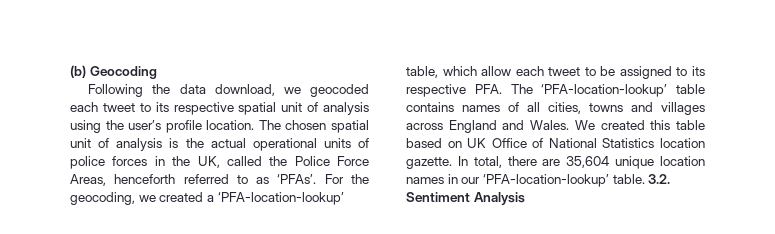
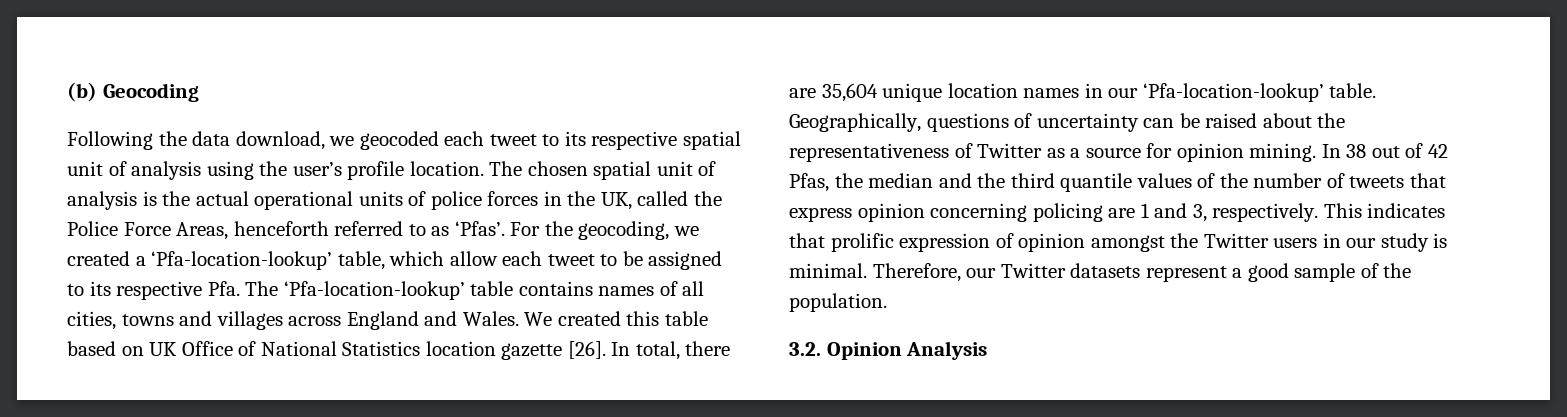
- The chosen spatial unit of analysis is the actual operational units of police forces in the UK, called the Police Force Areas, henceforth referred to as ‘PFAs’.
+ The chosen spatial unit of analysis is the actual operational units of police forces in the UK, called the Police Force Areas, henceforth referred to as ‘Pfas’.
- For the geocoding, we created a ‘PFA-location-lookup’ table, which allow each tweet to be assigned to its respective PFA. The ‘PFA-location-lookup’ table contains names of all cities, towns and villages across England and Wales.
+ For the geocoding, we created a ‘Pfa-location-lookup’ table, which allow each tweet to be assigned to its respective Pfa. The ‘Pfa-location-lookup’ table contains names of all cities, towns and villages across England and Wales.
- We created this table based on UK Office of National Statistics location gazette.
+ We created this table based on UK Office of National Statistics location gazette [26].
- In total, there are 35,604 unique location names in our ‘PFA-location-lookup’ table. 3.2. Sentiment Analysis
+ In total, there are 35,604 unique location names in our ‘Pfa-location-lookup’ table. Geographically, questions of uncertainty can be raised about the representativeness of Twitter as a source for opinion mining. In 38 out of 42 Pfas, the median and the third quantile values of the number of tweets that express opinion concerning policing are 1 and 3, respectively. This indicates that prolific expression of opinion amongst the Twitter users in our study is minimal. Therefore, our Twitter datasets represent a good sample of the population.
+ 3.2. Opinion Analysis

